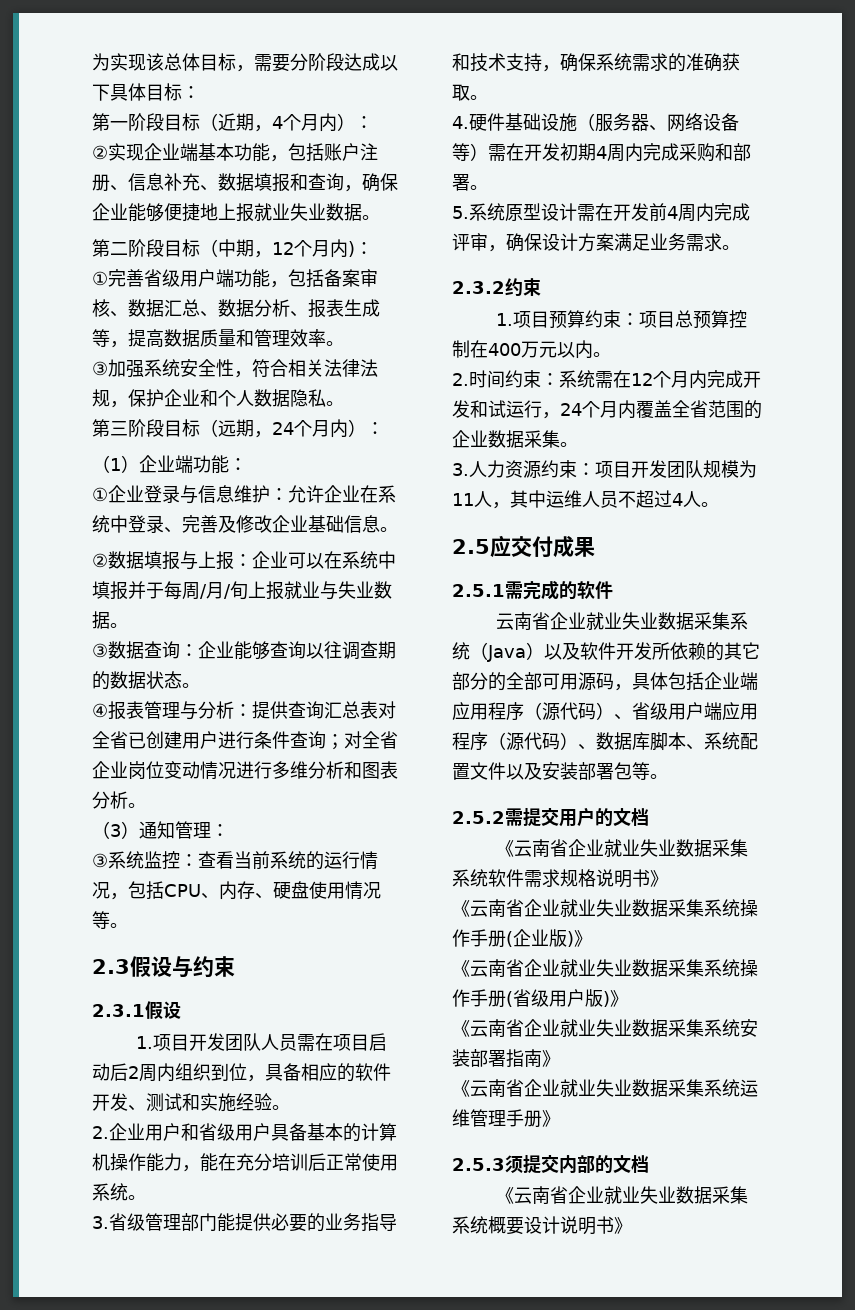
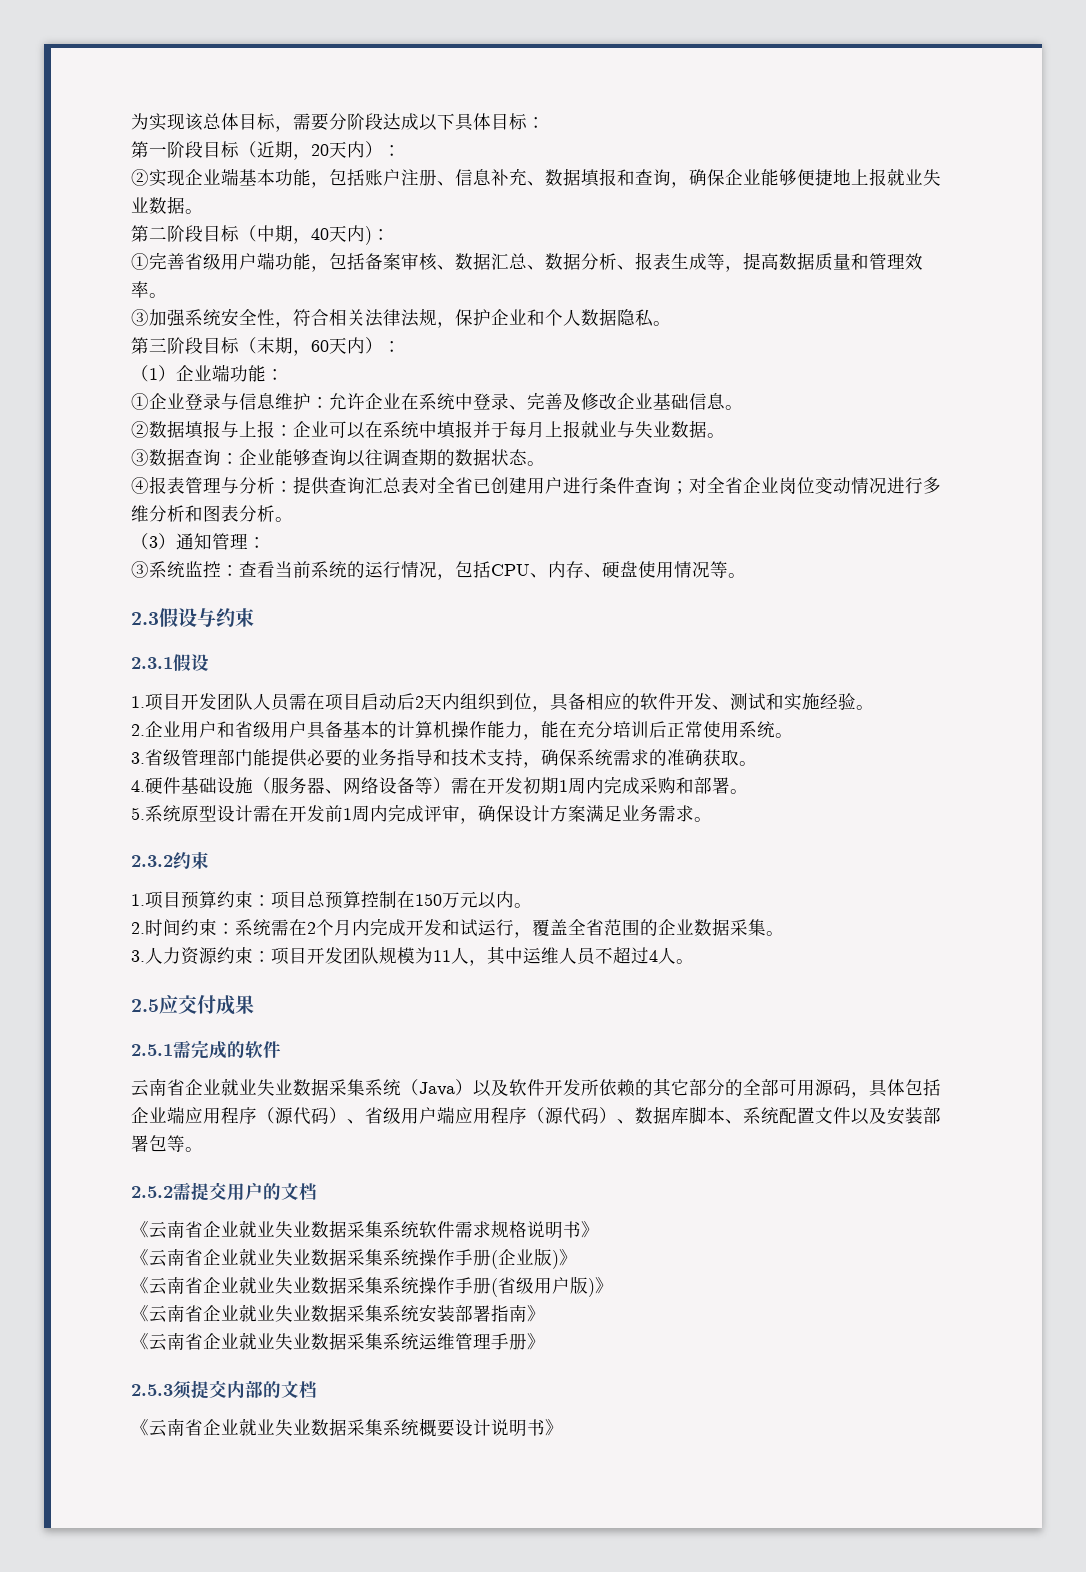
- 第一阶段目标（近期，4个月内）：
+ 第一阶段目标（近期，20天内）：
- 第二阶段目标（中期，12个月内)：
+ 第二阶段目标（中期，40天内)：
- 第三阶段目标（远期，24个月内）：
+ 第三阶段目标（末期，60天内）：
- ②数据填报与上报：企业可以在系统中填报并于每周/月/旬上报就业与失业数据。
+ ②数据填报与上报：企业可以在系统中填报并于每月上报就业与失业数据。
- 1.项目开发团队人员需在项目启动后2周内组织到位，具备相应的软件开发、测试和实施经验。
+ 1.项目开发团队人员需在项目启动后2天内组织到位，具备相应的软件开发、测试和实施经验。
- 4.硬件基础设施（服务器、网络设备等）需在开发初期4周内完成采购和部署。
+ 4.硬件基础设施（服务器、网络设备等）需在开发初期1周内完成采购和部署。
- 5.系统原型设计需在开发前4周内完成评审，确保设计方案满足业务需求。
+ 5.系统原型设计需在开发前1周内完成评审，确保设计方案满足业务需求。
- 1.项目预算约束：项目总预算控制在400万元以内。
+ 1.项目预算约束：项目总预算控制在150万元以内。
- 2.时间约束：系统需在12个月内完成开发和试运行，24个月内覆盖全省范围的企业数据采集。
+ 2.时间约束：系统需在2个月内完成开发和试运行，覆盖全省范围的企业数据采集。

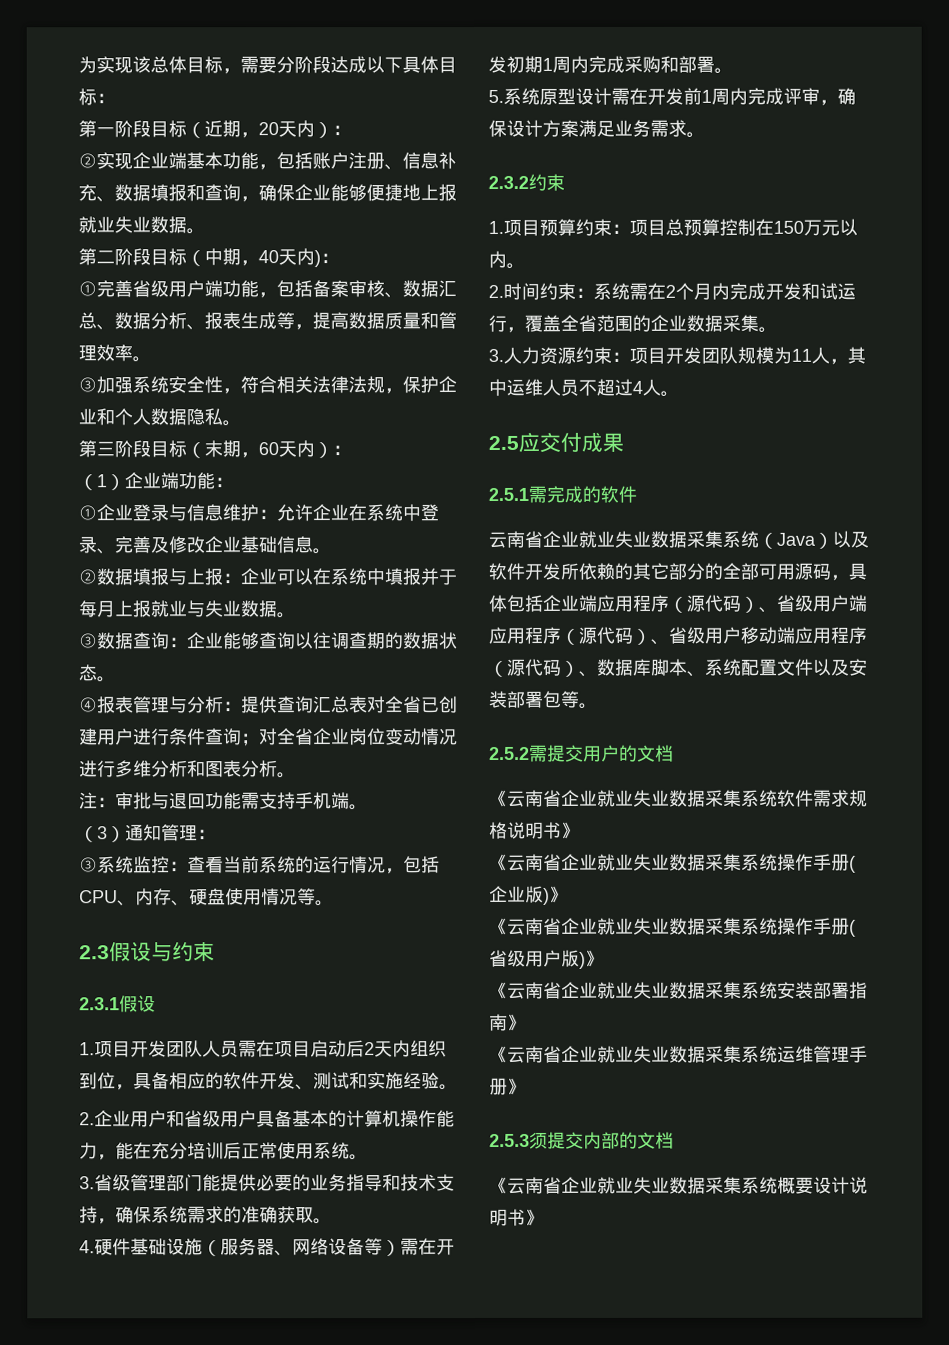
+ 注：审批与退回功能需支持手机端。
- 云南省企业就业失业数据采集系统（Java）以及软件开发所依赖的其它部分的全部可用源码，具体包括企业端应用程序（源代码）、省级用户端应用程序（源代码）、数据库脚本、系统配置文件以及安装部署包等。
+ 云南省企业就业失业数据采集系统（Java）以及软件开发所依赖的其它部分的全部可用源码，具体包括企业端应用程序（源代码）、省级用户端应用程序（源代码）、省级用户移动端应用程序（源代码）、数据库脚本、系统配置文件以及安装部署包等。

